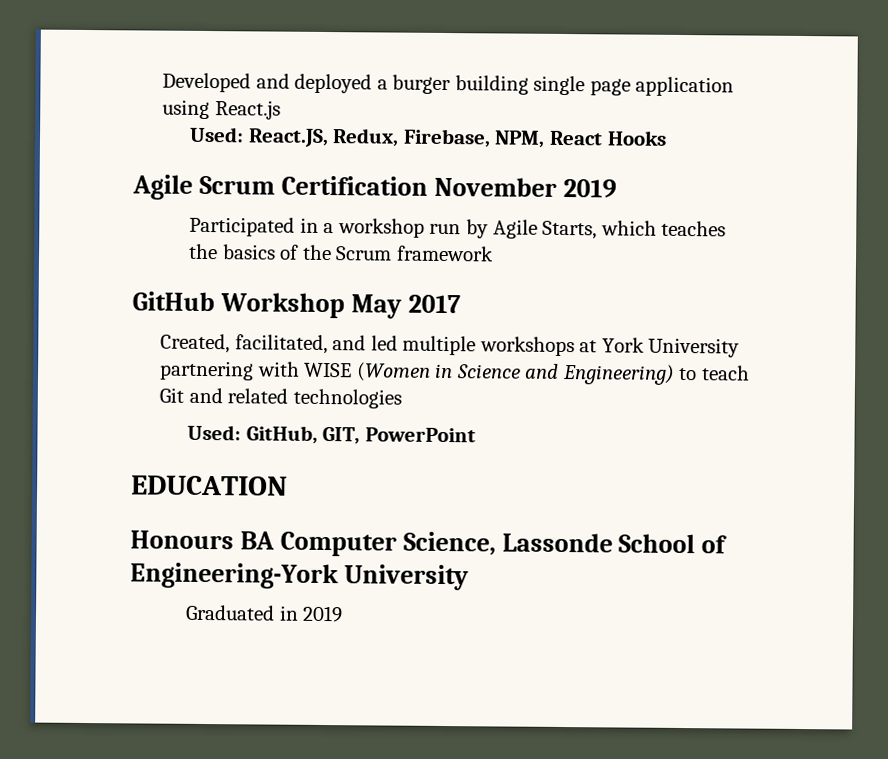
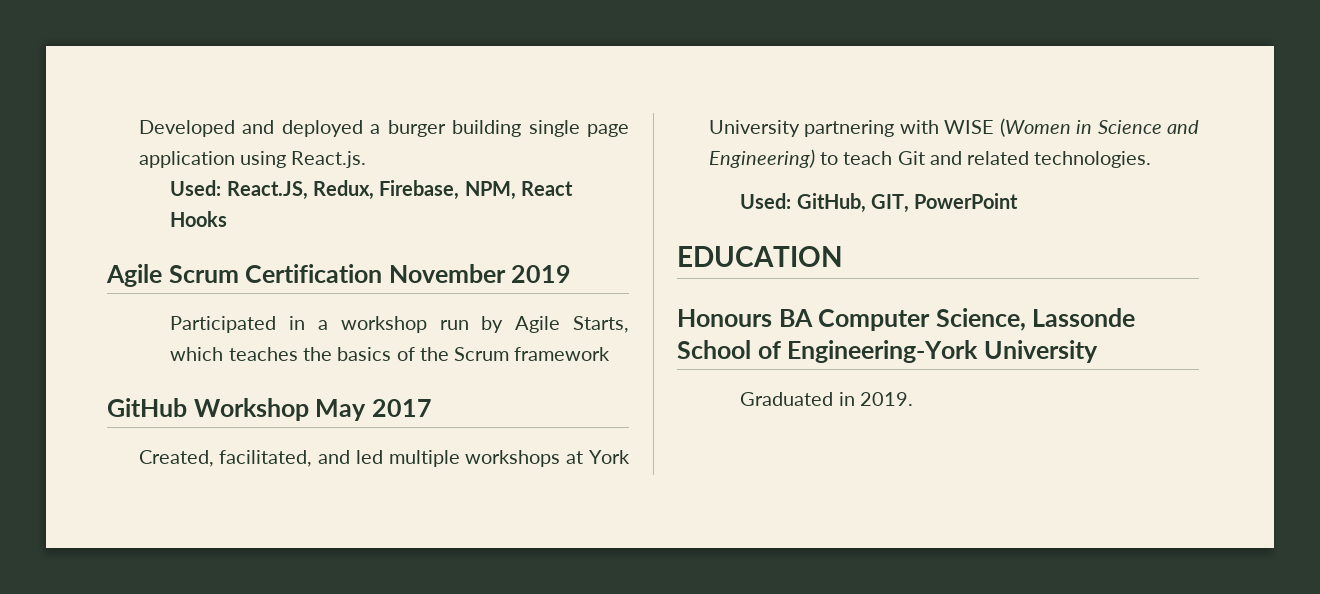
- Developed and deployed a burger building single page application using React.js
+ Developed and deployed a burger building single page application using React.js.
- Created, facilitated, and led multiple workshops at York University partnering with WISE (Women in Science and Engineering) to teach Git and related technologies
+ Created, facilitated, and led multiple workshops at York University partnering with WISE (Women in Science and Engineering) to teach Git and related technologies.
- Graduated in 2019
+ Graduated in 2019.

